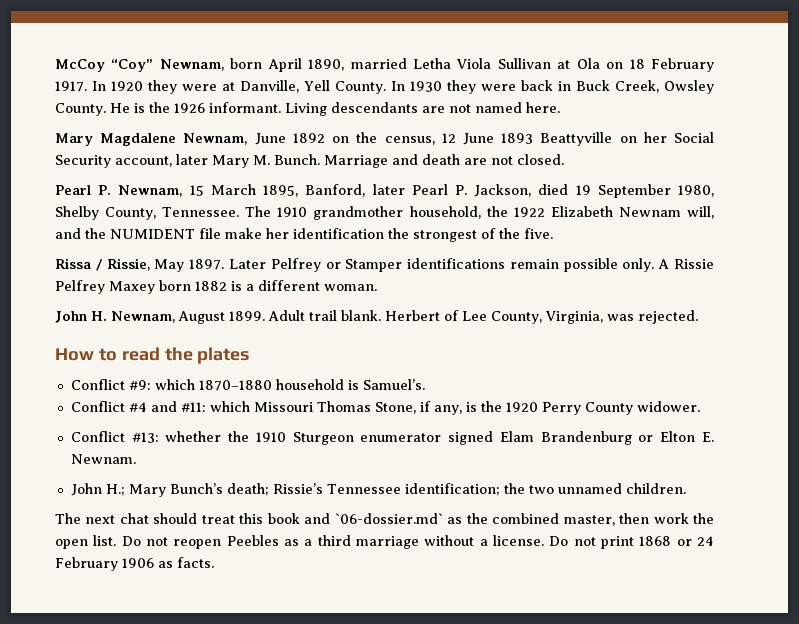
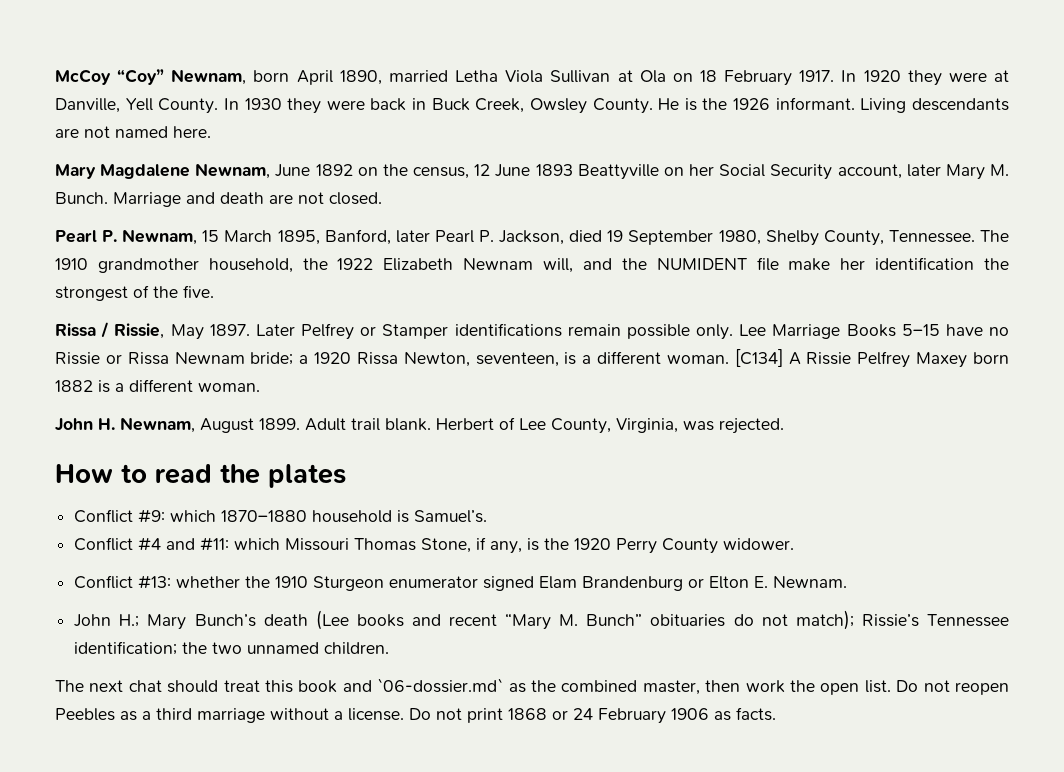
- A Rissie Pelfrey Maxey born 1882 is a different woman.
+ Lee Marriage Books 5–15 have no Rissie or Rissa Newnam bride; a 1920 Rissa Newton, seventeen, is a different woman. [C134] A Rissie Pelfrey Maxey born 1882 is a different woman.
- John H.; Mary Bunch’s death; Rissie’s Tennessee identification; the two unnamed children.
+ John H.; Mary Bunch’s death (Lee books and recent “Mary M. Bunch” obituaries do not match); Rissie’s Tennessee identification; the two unnamed children.

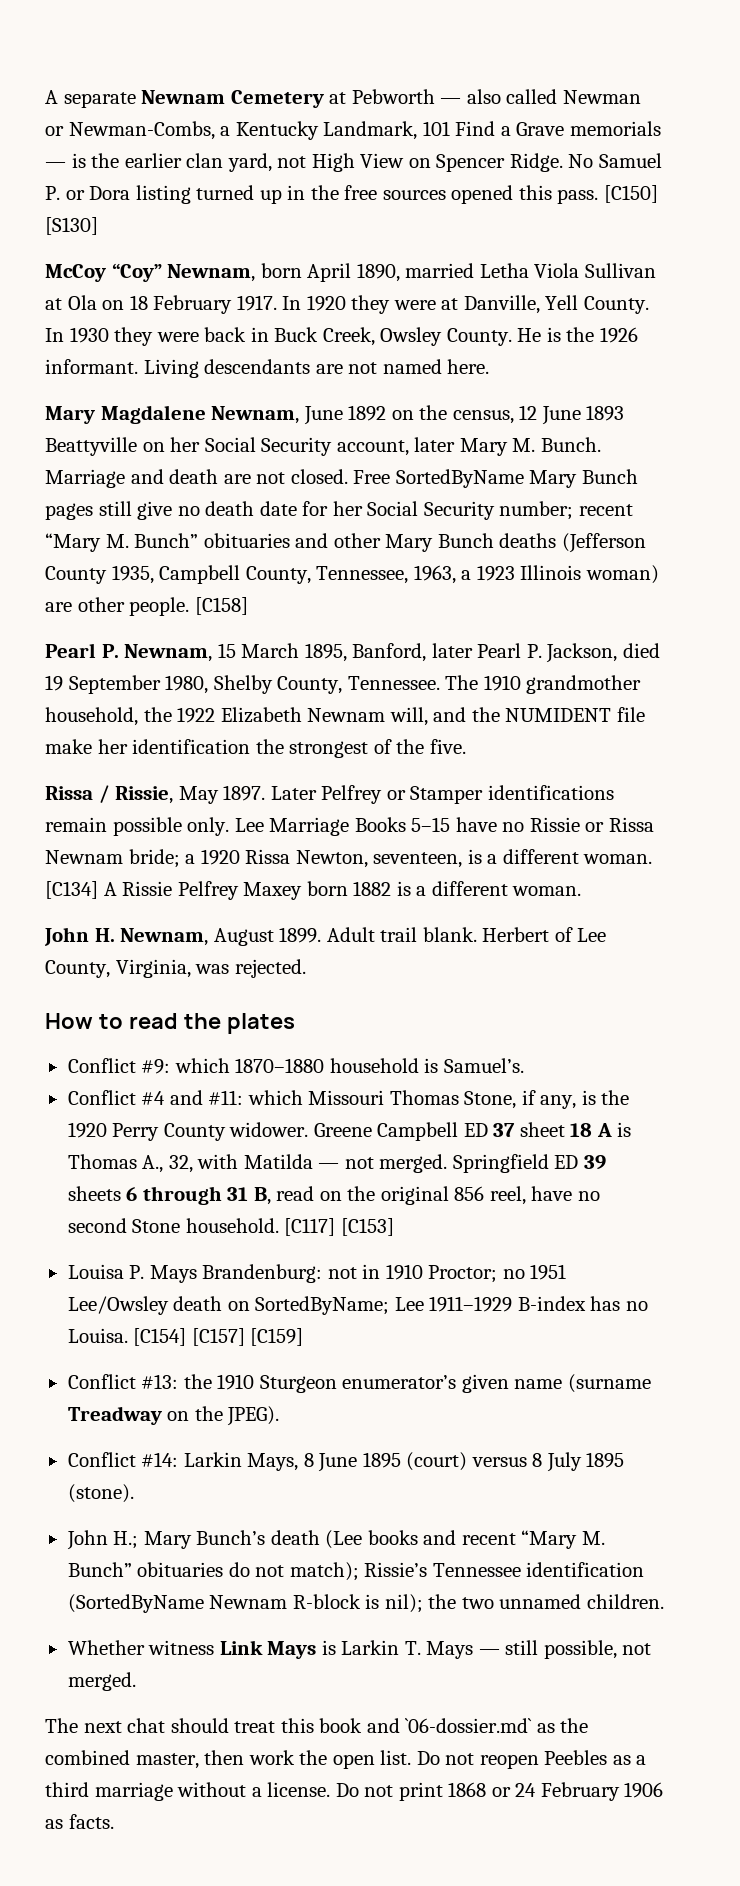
+ A separate Newnam Cemetery at Pebworth — also called Newman or Newman-Combs, a Kentucky Landmark, 101 Find a Grave memorials — is the earlier clan yard, not High View on Spencer Ridge. No Samuel P. or Dora listing turned up in the free sources opened this pass. [C150] [S130]
+ Free SortedByName Mary Bunch pages still give no death date for her Social Security number; recent “Mary M. Bunch” obituaries and other Mary Bunch deaths (Jefferson County 1935, Campbell County, Tennessee, 1963, a 1923 Illinois woman) are other people. [C158]
+ Greene Campbell ED 37 sheet 18 A is Thomas A., 32, with Matilda — not merged. Springfield ED 39 sheets 6 through 31 B, read on the original 856 reel, have no second Stone household. [C117] [C153]
+ Louisa P. Mays Brandenburg: not in 1910 Proctor; no 1951 Lee/Owsley death on SortedByName; Lee 1911–1929 B-index has no Louisa. [C154] [C157] [C159]
- Conflict #13: whether the 1910 Sturgeon enumerator signed Elam Brandenburg or Elton E. Newnam.
+ Conflict #13: the 1910 Sturgeon enumerator’s given name (surname Treadway on the JPEG).
+ Conflict #14: Larkin Mays, 8 June 1895 (court) versus 8 July 1895 (stone).
- John H.; Mary Bunch’s death (Lee books and recent “Mary M. Bunch” obituaries do not match); Rissie’s Tennessee identification; the two unnamed children.
+ John H.; Mary Bunch’s death (Lee books and recent “Mary M. Bunch” obituaries do not match); Rissie’s Tennessee identification (SortedByName Newnam R-block is nil); the two unnamed children.
+ Whether witness Link Mays is Larkin T. Mays — still possible, not merged.

